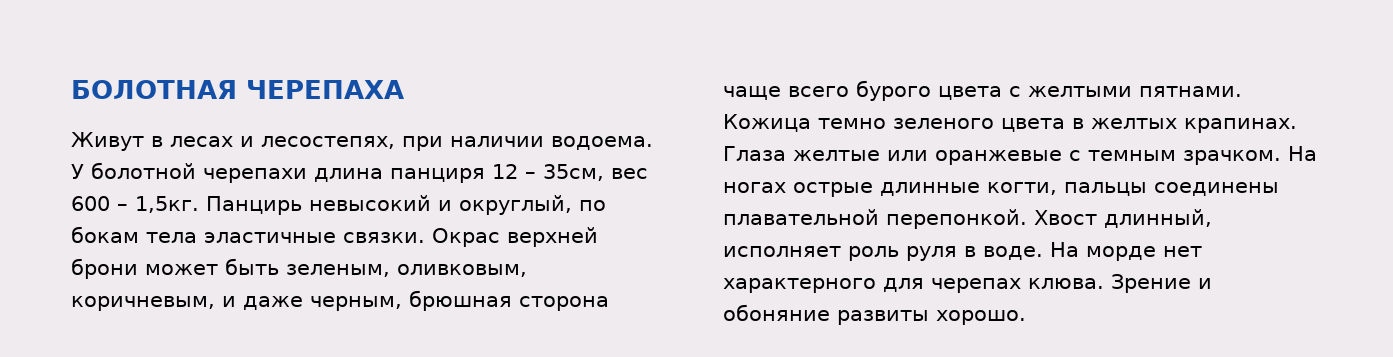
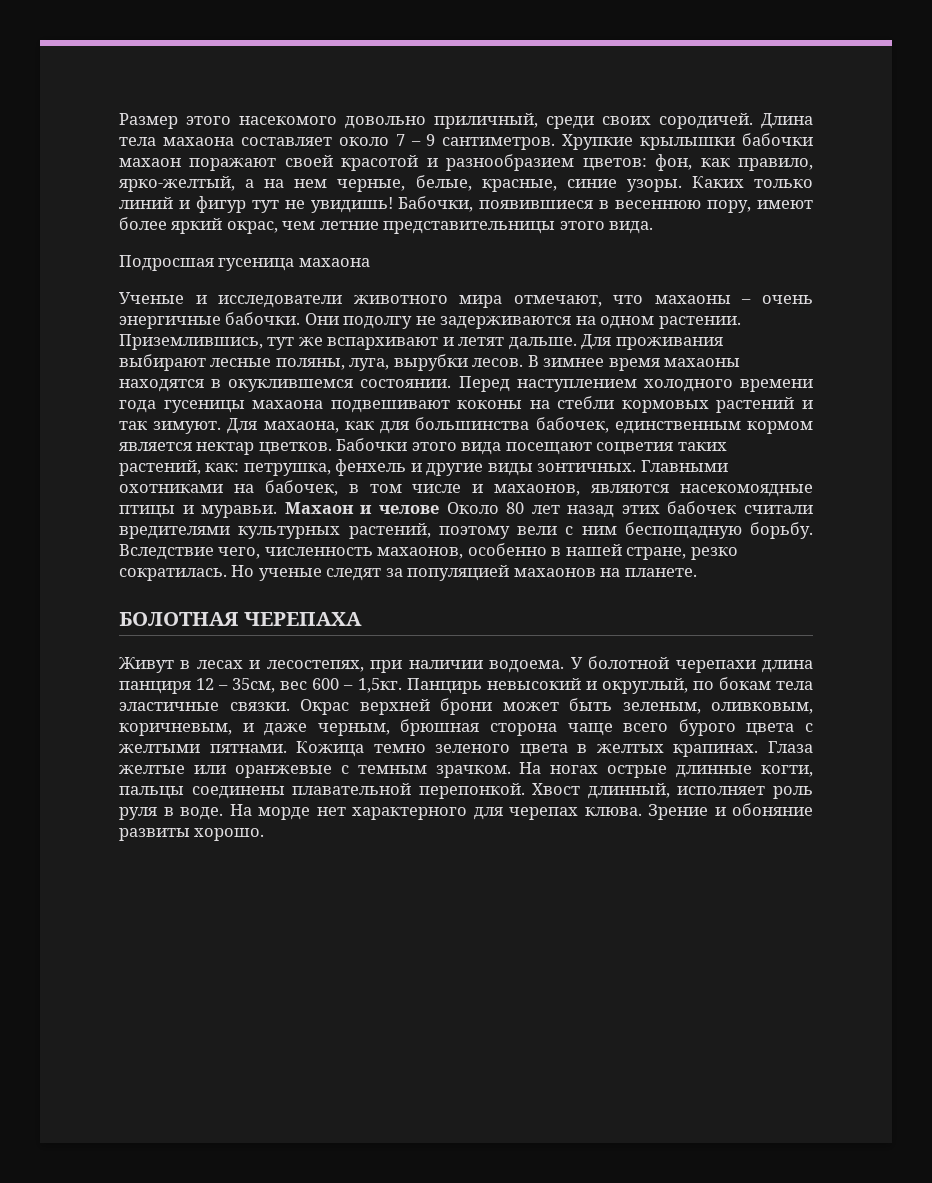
+ Размер этого насекомого довольно приличный, среди своих сородичей. Длина тела махаона составляет около 7 – 9 сантиметров. Хрупкие крылышки бабочки махаон поражают своей красотой и разнообразием цветов: фон, как правило, ярко-желтый, а на нем черные, белые, красные, синие узоры. Каких только линий и фигур тут не увидишь! Бабочки, появившиеся в весеннюю пору, имеют более яркий окрас, чем летние представительницы этого вида.
+ Подросшая гусеница махаона
+ Ученые и исследователи животного мира отмечают, что махаоны – очень энергичные бабочки. Они подолгу не задерживаются на одном растении. Приземлившись, тут же вспархивают и летят дальше. Для проживания выбирают лесные поляны, луга, вырубки лесов. В зимнее время махаоны находятся в окуклившемся состоянии. Перед наступлением холодного времени года гусеницы махаона подвешивают коконы на стебли кормовых растений и так зимуют. Для махаона, как для большинства бабочек, единственным кормом является нектар цветков. Бабочки этого вида посещают соцветия таких растений, как: петрушка, фенхель и другие виды зонтичных. Главными охотниками на бабочек, в том числе и махаонов, являются насекомоядные птицы и муравьи. Махаон и челове Около 80 лет назад этих бабочек считали вредителями культурных растений, поэтому вели с ним беспощадную борьбу. Вследствие чего, численность махаонов, особенно в нашей стране, резко сократилась. Но ученые следят за популяцией махаонов на планете.

